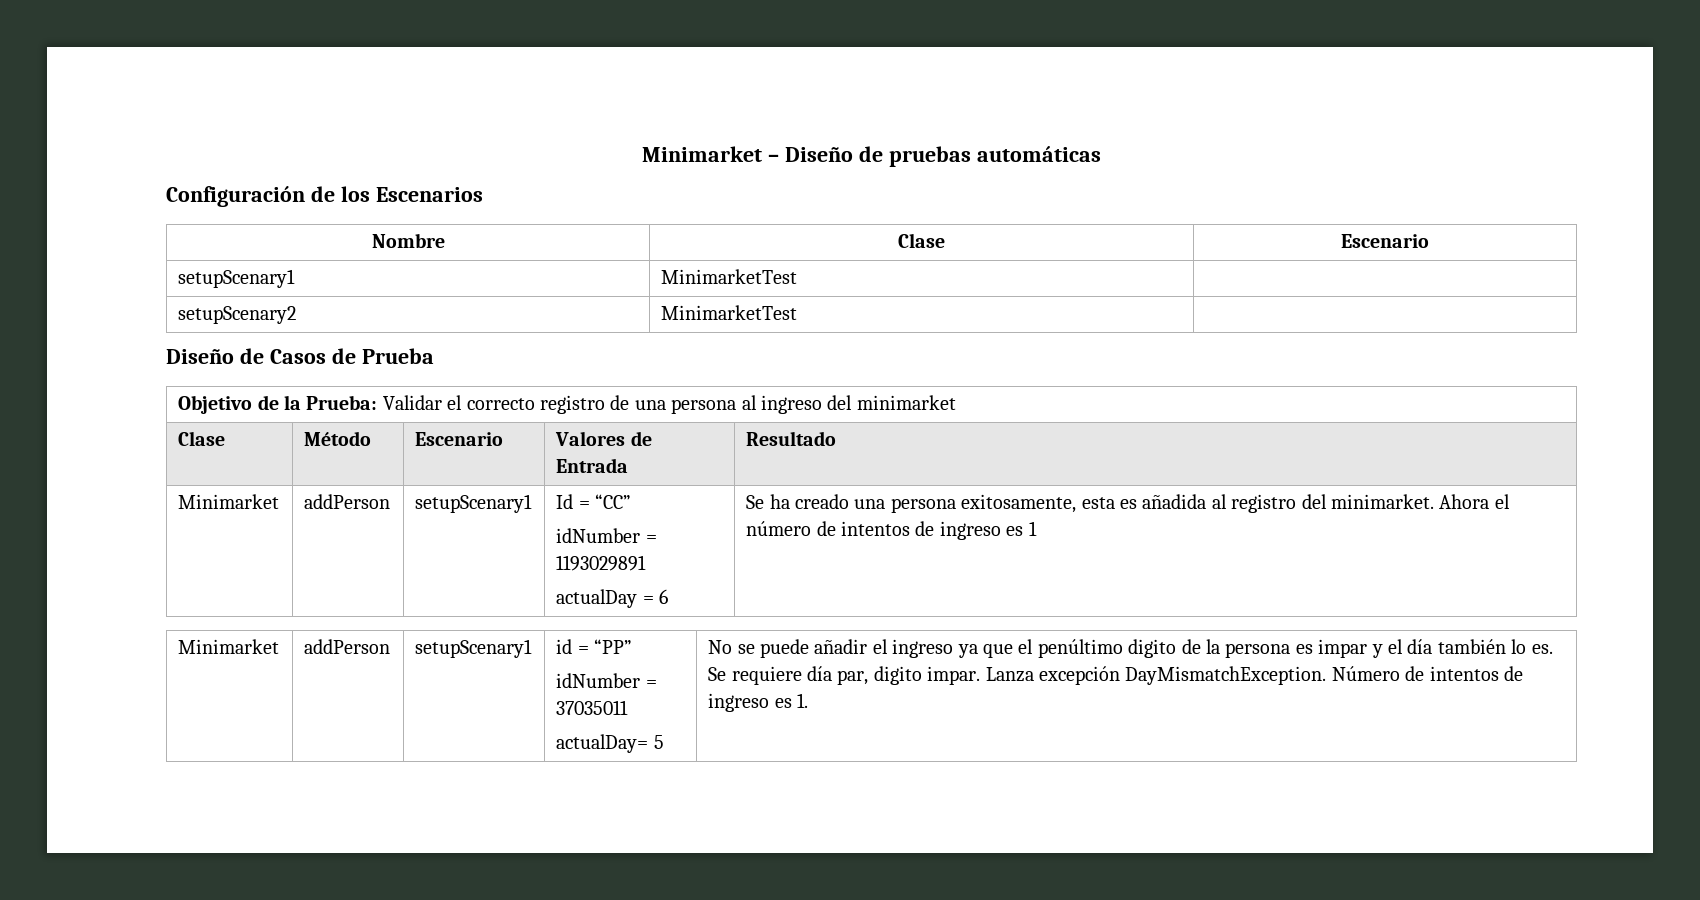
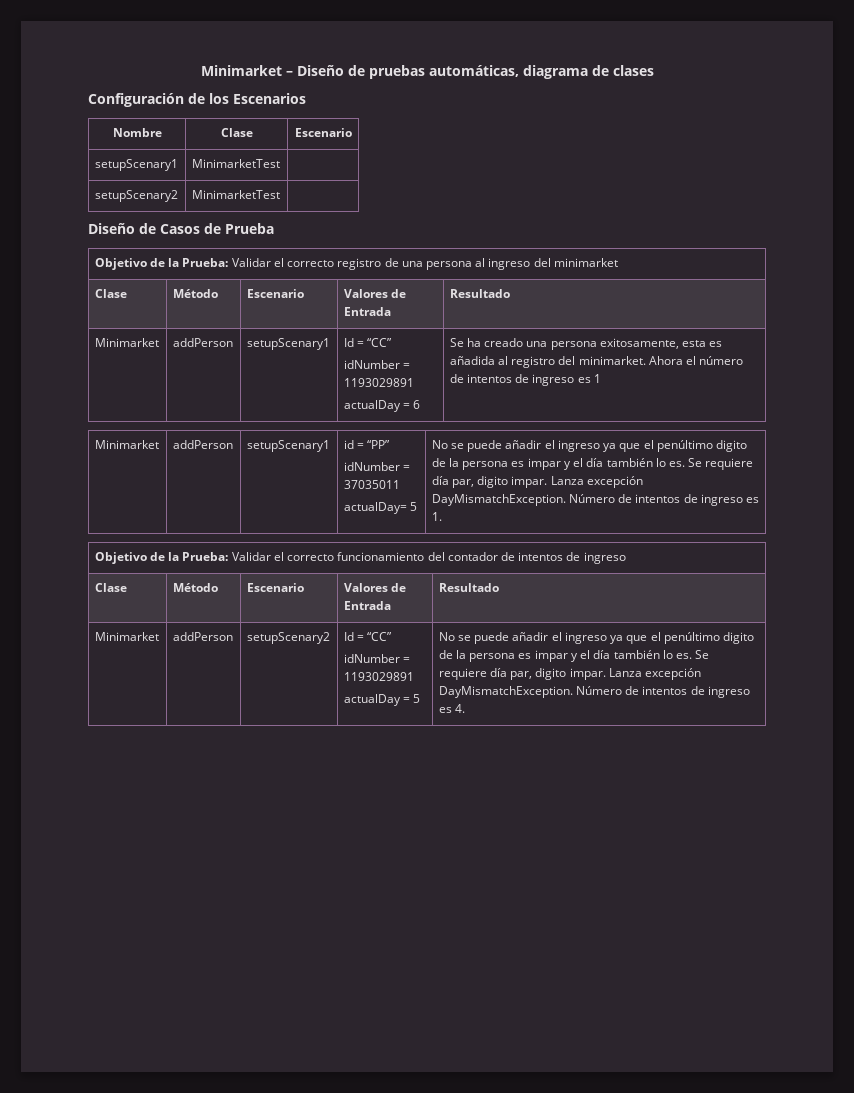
- Minimarket – Diseño de pruebas automáticas
+ Minimarket – Diseño de pruebas automáticas, diagrama de clases
+ Objetivo de la Prueba: Validar el correcto funcionamiento del contador de intentos de ingreso
+ Clase | Método | Escenario | Valores de Entrada | Resultado
+ Minimarket | addPerson | setupScenary2 | Id = “CC”
+ idNumber = 1193029891
+ actualDay = 5 | No se puede añadir el ingreso ya que el penúltimo digito de la persona es impar y el día también lo es. Se requiere día par, digito impar. Lanza excepción DayMismatchException. Número de intentos de ingreso es 4.

